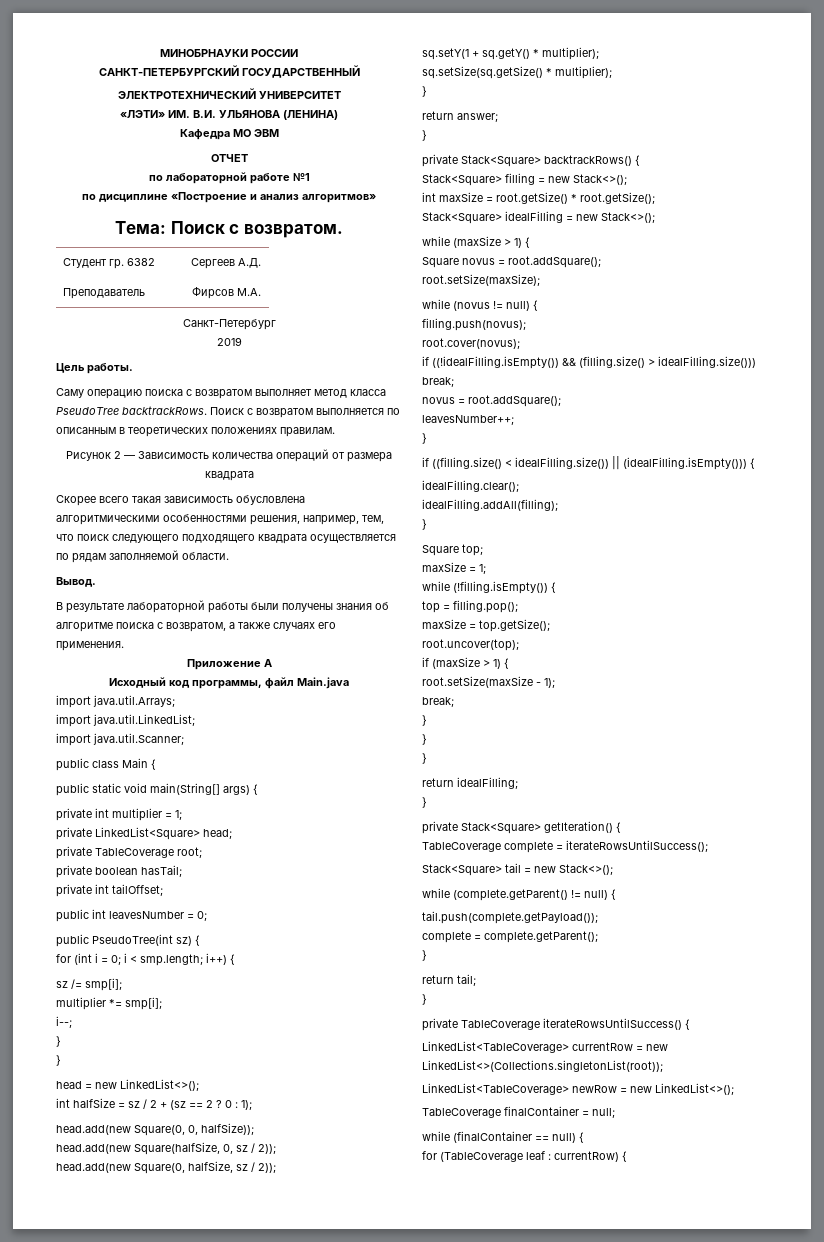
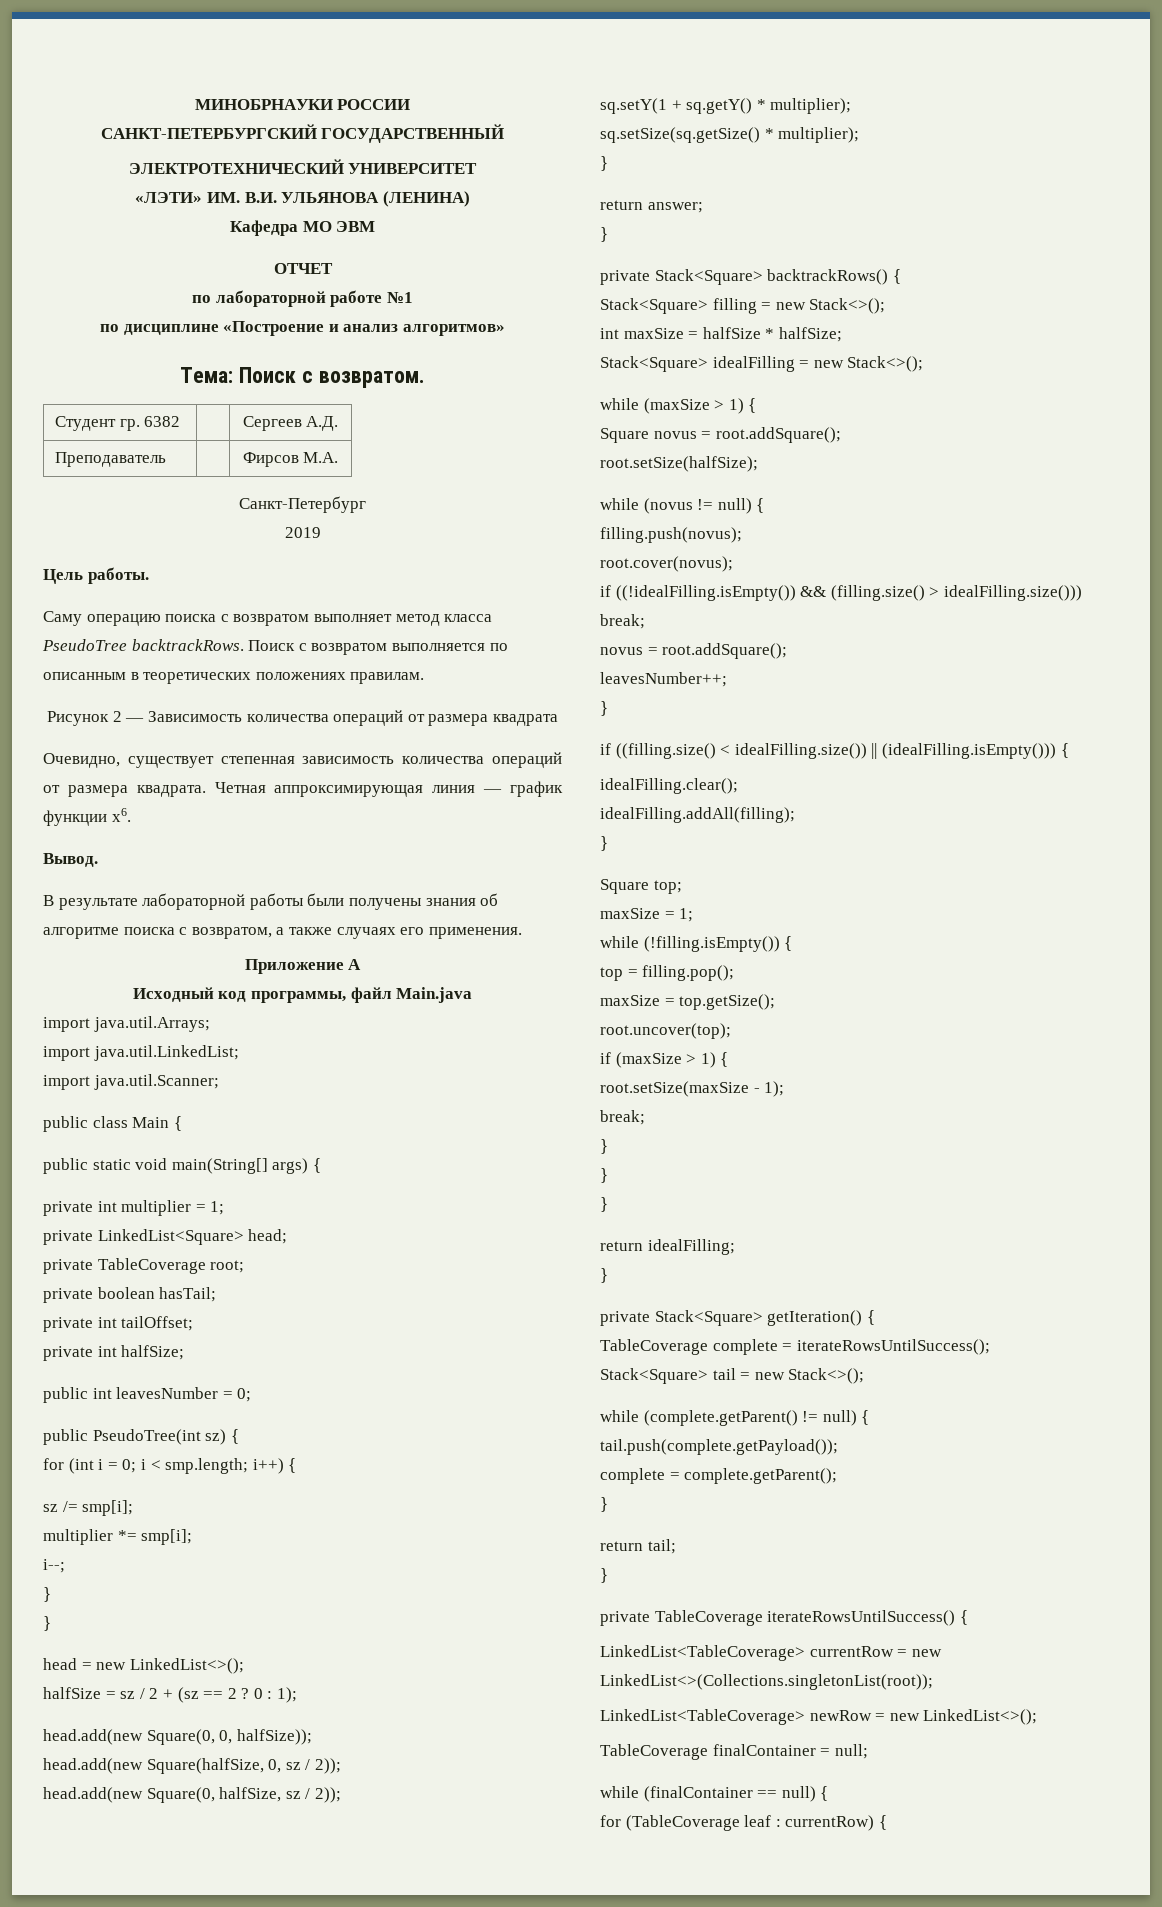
- Скорее всего такая зависимость обусловлена алгоритмическими особенностями решения, например, тем, что поиск следующего подходящего квадрата осуществляется по рядам заполняемой области.
+ Очевидно, существует степенная зависимость количества операций от размера квадрата. Четная аппроксимирующая линия — график функции x6.
+ private int halfSize;
- int halfSize = sz / 2 + (sz == 2 ?
+ halfSize = sz / 2 + (sz == 2 ?
- int maxSize = root.getSize() * root.getSize();
+ int maxSize = halfSize * halfSize;
- root.setSize(maxSize);
+ root.setSize(halfSize);

